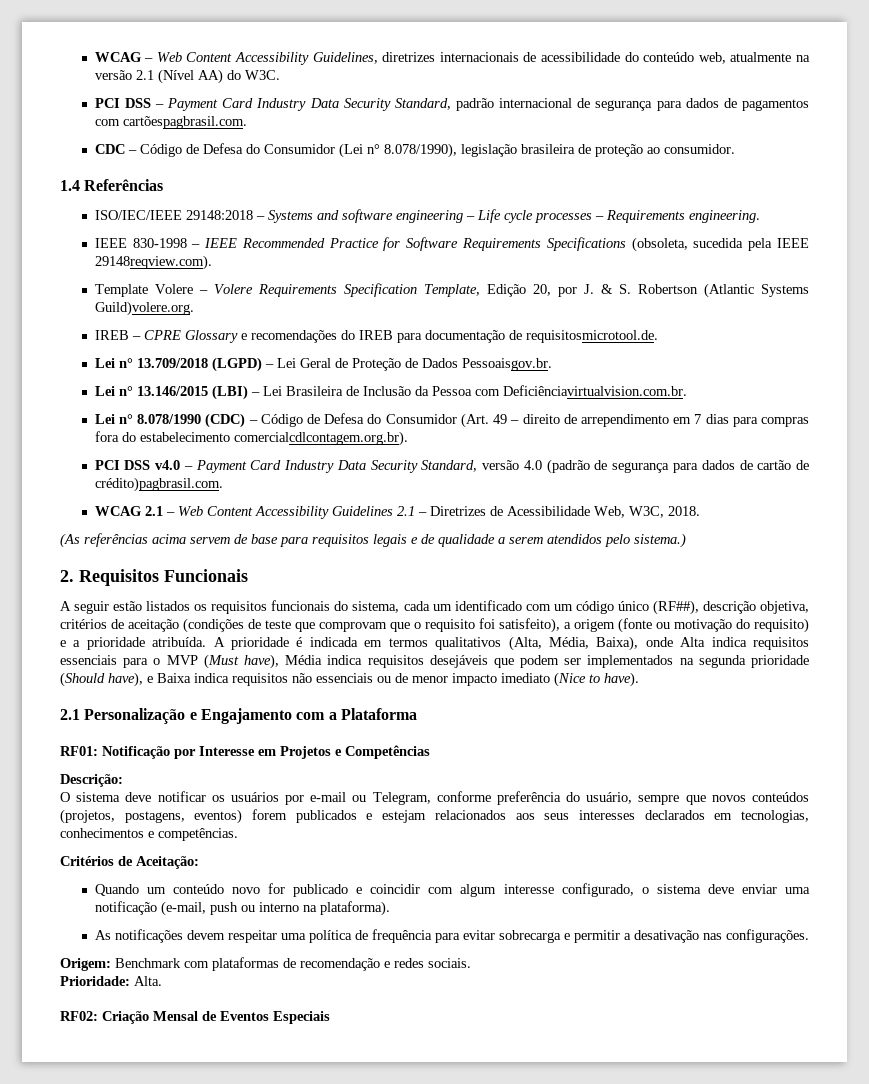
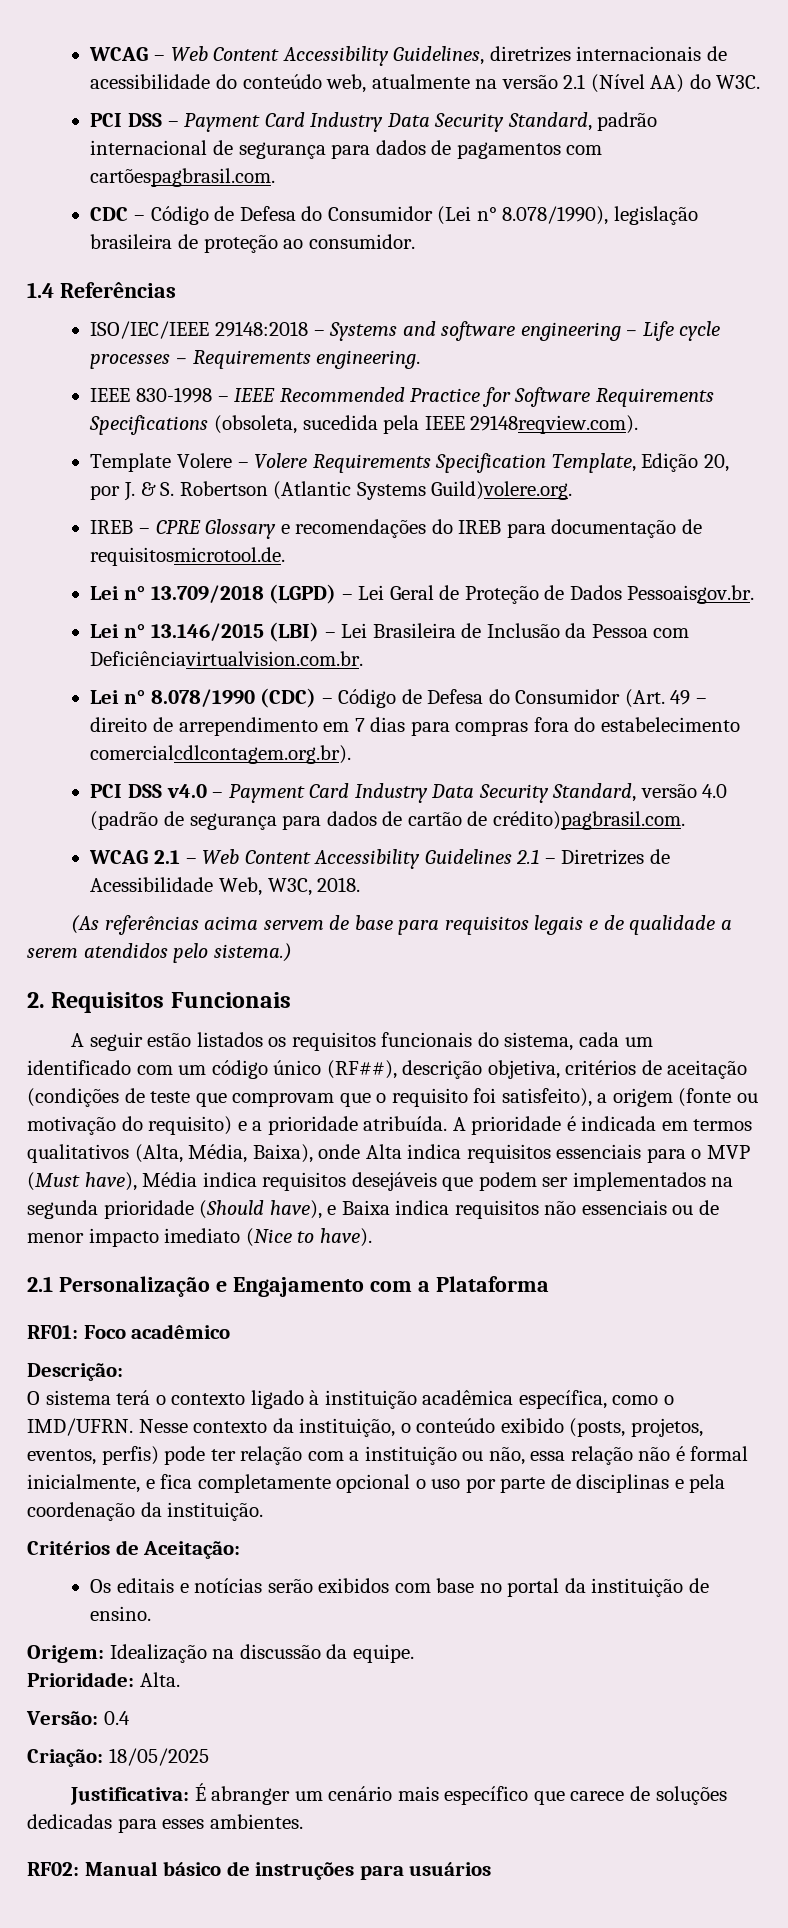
- RF01: Notificação por Interesse em Projetos e Competências
+ RF01: Foco acadêmico
  Descrição:
- O sistema deve notificar os usuários por e-mail ou Telegram, conforme preferência do usuário, sempre que novos conteúdos (projetos, postagens, eventos) forem publicados e estejam relacionados aos seus interesses declarados em tecnologias, conhecimentos e competências.
+ O sistema terá o contexto ligado à instituição acadêmica específica, como o IMD/UFRN. Nesse contexto da instituição, o conteúdo exibido (posts, projetos, eventos, perfis) pode ter relação com a instituição ou não, essa relação não é formal inicialmente, e fica completamente opcional o uso por parte de disciplinas e pela coordenação da instituição.
  Critérios de Aceitação:
- Quando um conteúdo novo for publicado e coincidir com algum interesse configurado, o sistema deve enviar uma notificação (e-mail, push ou interno na plataforma).
- As notificações devem respeitar uma política de frequência para evitar sobrecarga e permitir a desativação nas configurações.
- Origem: Benchmark com plataformas de recomendação e redes sociais.
+ Os editais e notícias serão exibidos com base no portal da instituição de ensino.
+ Origem: Idealização na discussão da equipe.
  Prioridade: Alta.
- RF02: Criação Mensal de Eventos Especiais
+ Versão: 0.4
+ Criação: 18/05/2025
+ Justificativa: É abranger um cenário mais específico que carece de soluções dedicadas para esses ambientes.
+ RF02: Manual básico de instruções para usuários

